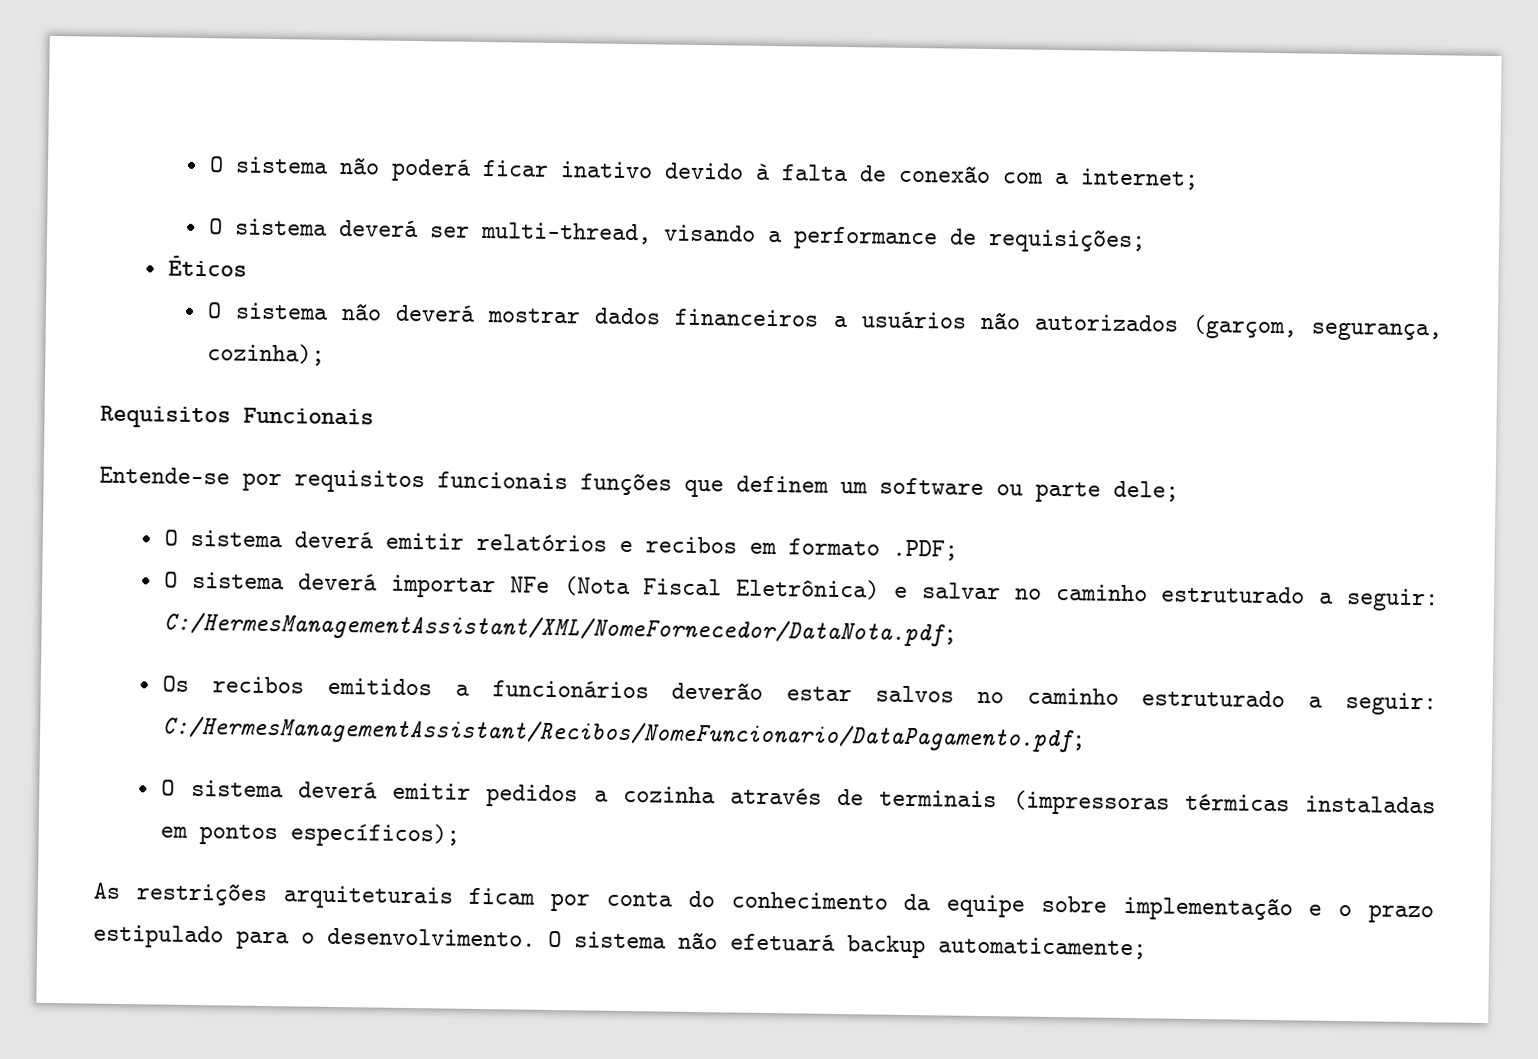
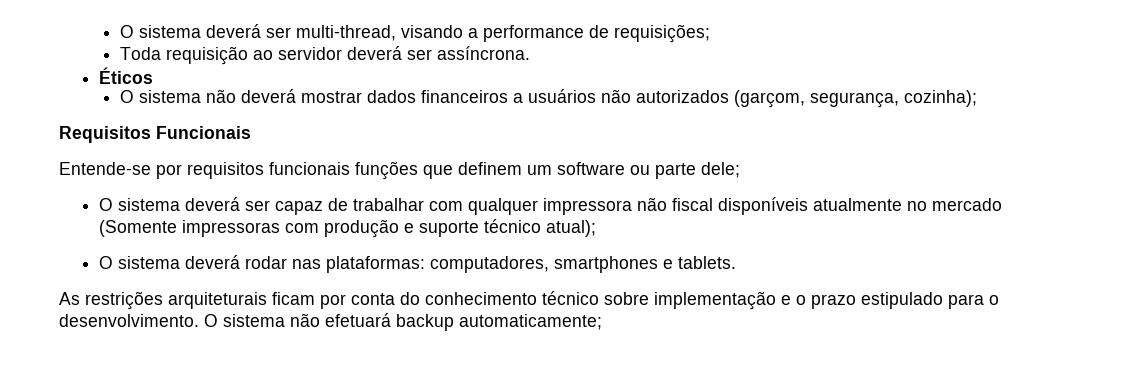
- O sistema não poderá ficar inativo devido à falta de conexão com a internet;
- O sistema deverá ser multi—thread, visando a performance de requisições;
+ O sistema deverá ser multi-thread, visando a performance de requisições;
+ Toda requisição ao servidor deverá ser assíncrona.
- O sistema deverá emitir relatórios e recibos em formato .PDF;
- O sistema deverá importar NFe (Nota Fiscal Eletrônica) e salvar no caminho estruturado a seguir: C:/HermesManagementAssistant/XML/NomeFornecedor/DataNota.pdf;
- Os recibos emitidos a funcionários deverão estar salvos no caminho estruturado a seguir: C:/HermesManagementAssistant/Recibos/NomeFuncionario/DataPagamento.pdf;
- O sistema deverá emitir pedidos a cozinha através de terminais (impressoras térmicas instaladas em pontos específicos);
+ O sistema deverá ser capaz de trabalhar com qualquer impressora não fiscal disponíveis atualmente no mercado (Somente impressoras com produção e suporte técnico atual);
+ O sistema deverá rodar nas plataformas: computadores, smartphones e tablets.
- As restrições arquiteturais ficam por conta do conhecimento da equipe sobre implementação e o prazo estipulado para o desenvolvimento.
+ As restrições arquiteturais ficam por conta do conhecimento técnico sobre implementação e o prazo estipulado para o desenvolvimento.

